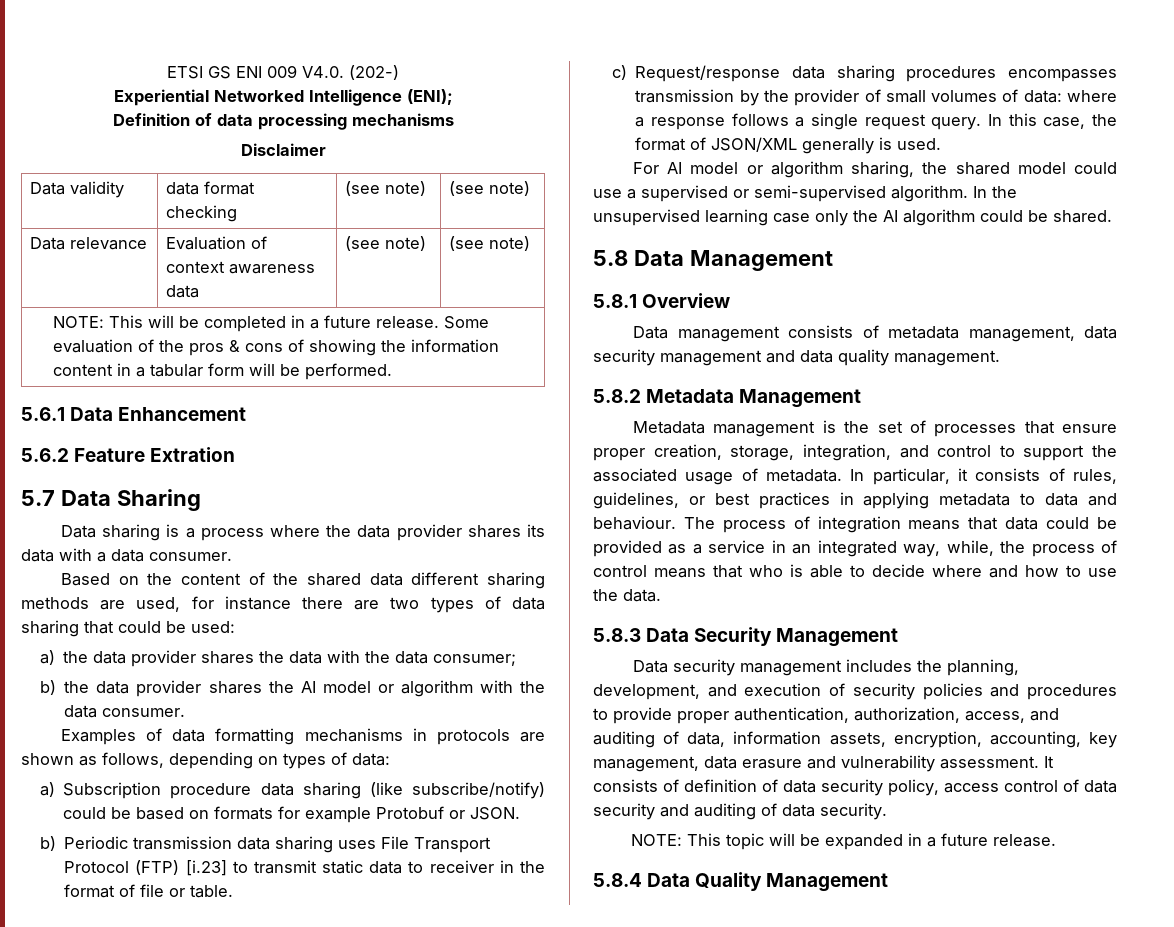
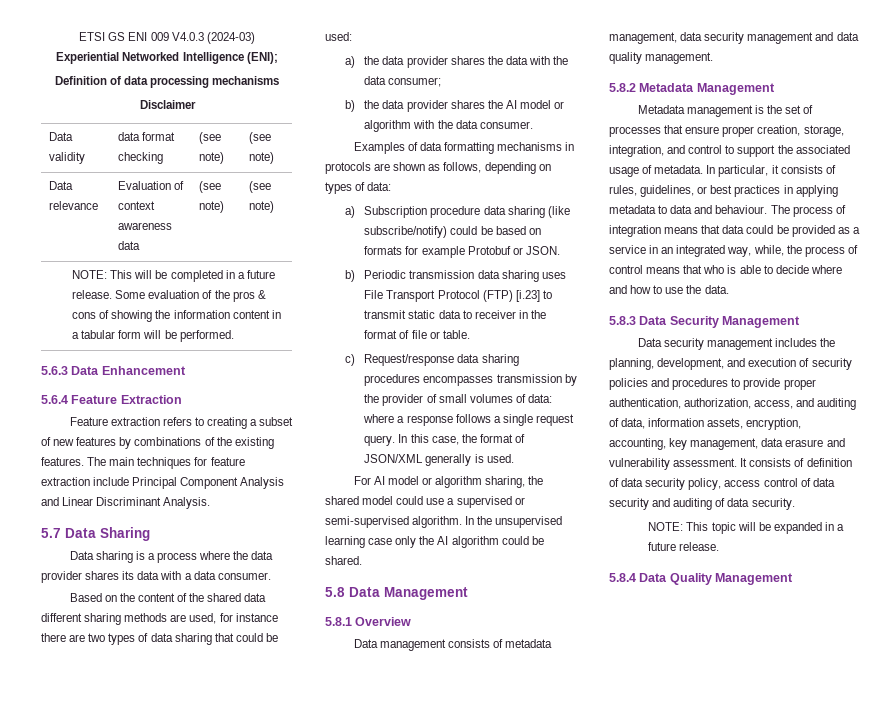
- ETSI GS ENI 009 V4.0. (202-)
+ ETSI GS ENI 009 V4.0.3 (2024-03)
- 5.6.1 Data Enhancement
+ 5.6.3 Data Enhancement
- 5.6.2 Feature Extration
+ 5.6.4 Feature Extraction
+ Feature extraction refers to creating a subset of new features by combinations of the existing features. The main techniques for feature extraction include Principal Component Analysis and Linear Discriminant Analysis.

